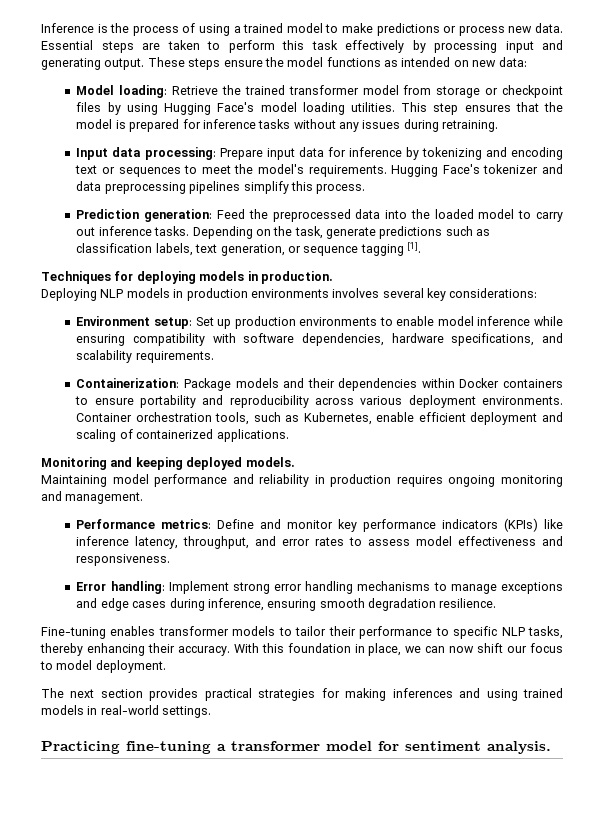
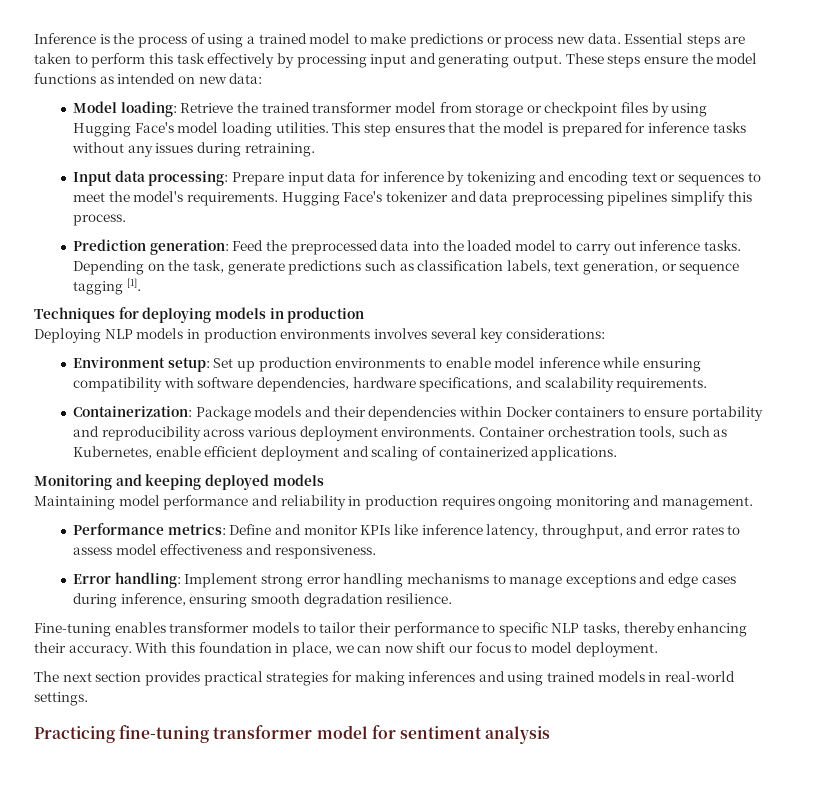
- Techniques for deploying models in production.
+ Techniques for deploying models in production
- Monitoring and keeping deployed models.
+ Monitoring and keeping deployed models
- Performance metrics: Define and monitor key performance indicators (KPIs) like inference latency, throughput, and error rates to assess model effectiveness and responsiveness.
+ Performance metrics: Define and monitor KPIs like inference latency, throughput, and error rates to assess model effectiveness and responsiveness.
- Practicing fine-tuning a transformer model for sentiment analysis.
+ Practicing fine-tuning transformer model for sentiment analysis

